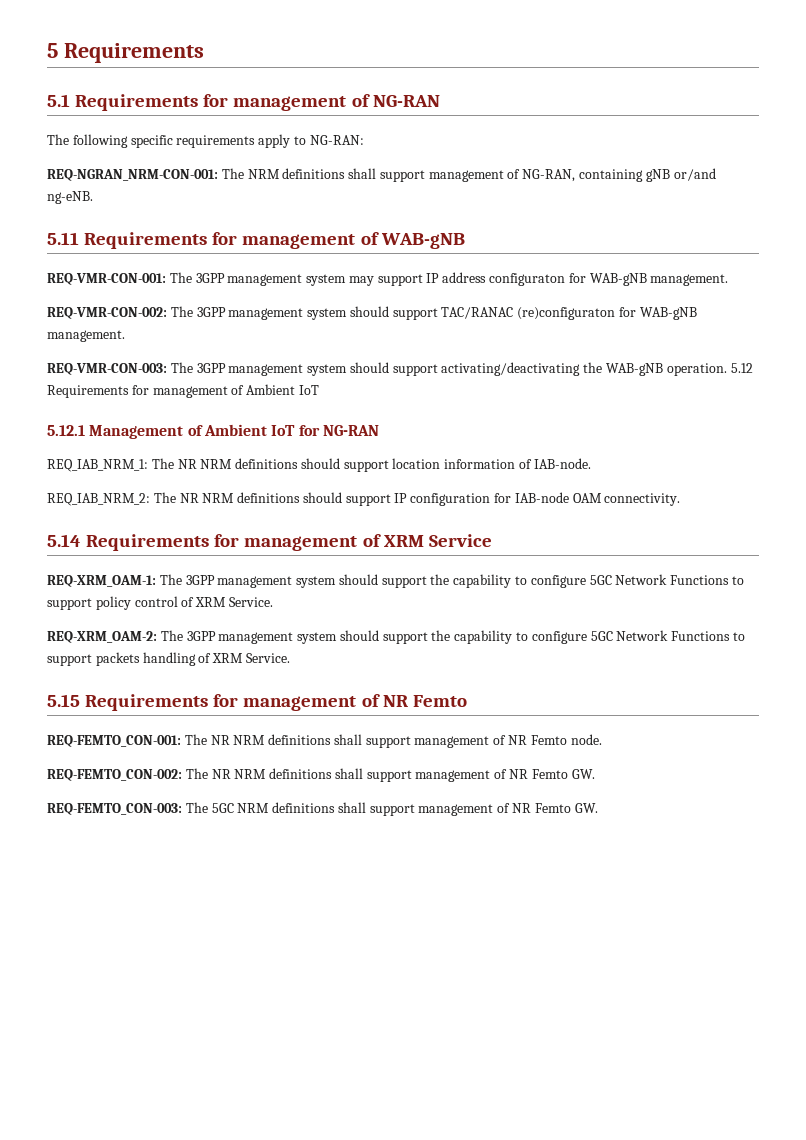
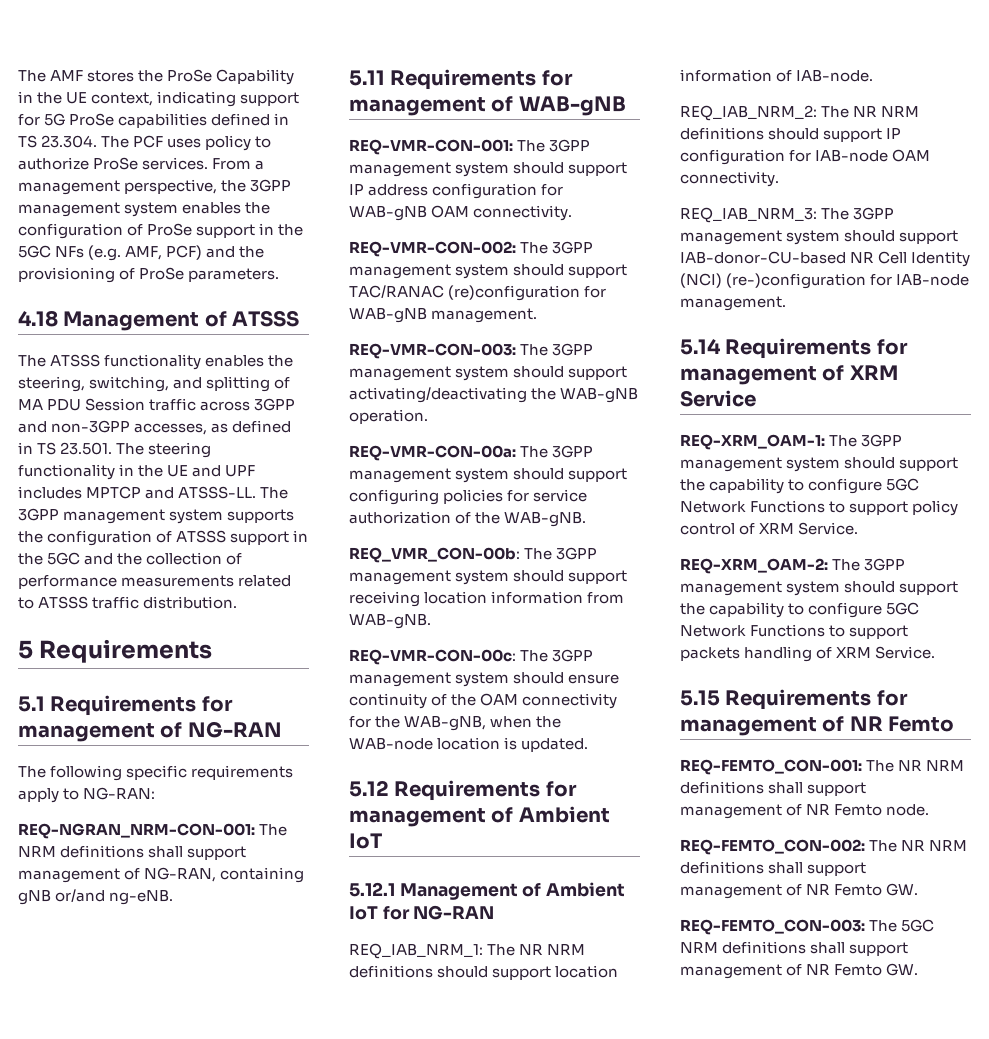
+ The AMF stores the ProSe Capability in the UE context, indicating support for 5G ProSe capabilities defined in TS 23.304. The PCF uses policy to authorize ProSe services. From a management perspective, the 3GPP management system enables the configuration of ProSe support in the 5GC NFs (e.g. AMF, PCF) and the provisioning of ProSe parameters.
+ 4.18 Management of ATSSS
+ The ATSSS functionality enables the steering, switching, and splitting of MA PDU Session traffic across 3GPP and non-3GPP accesses, as defined in TS 23.501. The steering functionality in the UE and UPF includes MPTCP and ATSSS-LL. The 3GPP management system supports the configuration of ATSSS support in the 5GC and the collection of performance measurements related to ATSSS traffic distribution.
- REQ-VMR-CON-001: The 3GPP management system may support IP address configuraton for WAB-gNB management.
+ REQ-VMR-CON-001: The 3GPP management system should support IP address configuration for WAB-gNB OAM connectivity.
- REQ-VMR-CON-002: The 3GPP management system should support TAC/RANAC (re)configuraton for WAB-gNB management.
+ REQ-VMR-CON-002: The 3GPP management system should support TAC/RANAC (re)configuration for WAB-gNB management.
- REQ-VMR-CON-003: The 3GPP management system should support activating/deactivating the WAB-gNB operation. 5.12 Requirements for management of Ambient IoT
+ REQ-VMR-CON-003: The 3GPP management system should support activating/deactivating the WAB-gNB operation.
+ REQ-VMR-CON-00a: The 3GPP management system should support configuring policies for service authorization of the WAB-gNB.
+ REQ_VMR_CON-00b: The 3GPP management system should support receiving location information from WAB-gNB.
+ REQ-VMR-CON-00c: The 3GPP management system should ensure continuity of the OAM connectivity for the WAB-gNB, when the WAB-node location is updated.
+ 5.12 Requirements for management of Ambient IoT
+ REQ_IAB_NRM_3: The 3GPP management system should support IAB-donor-CU-based NR Cell Identity (NCI) (re-)configuration for IAB-node management.

